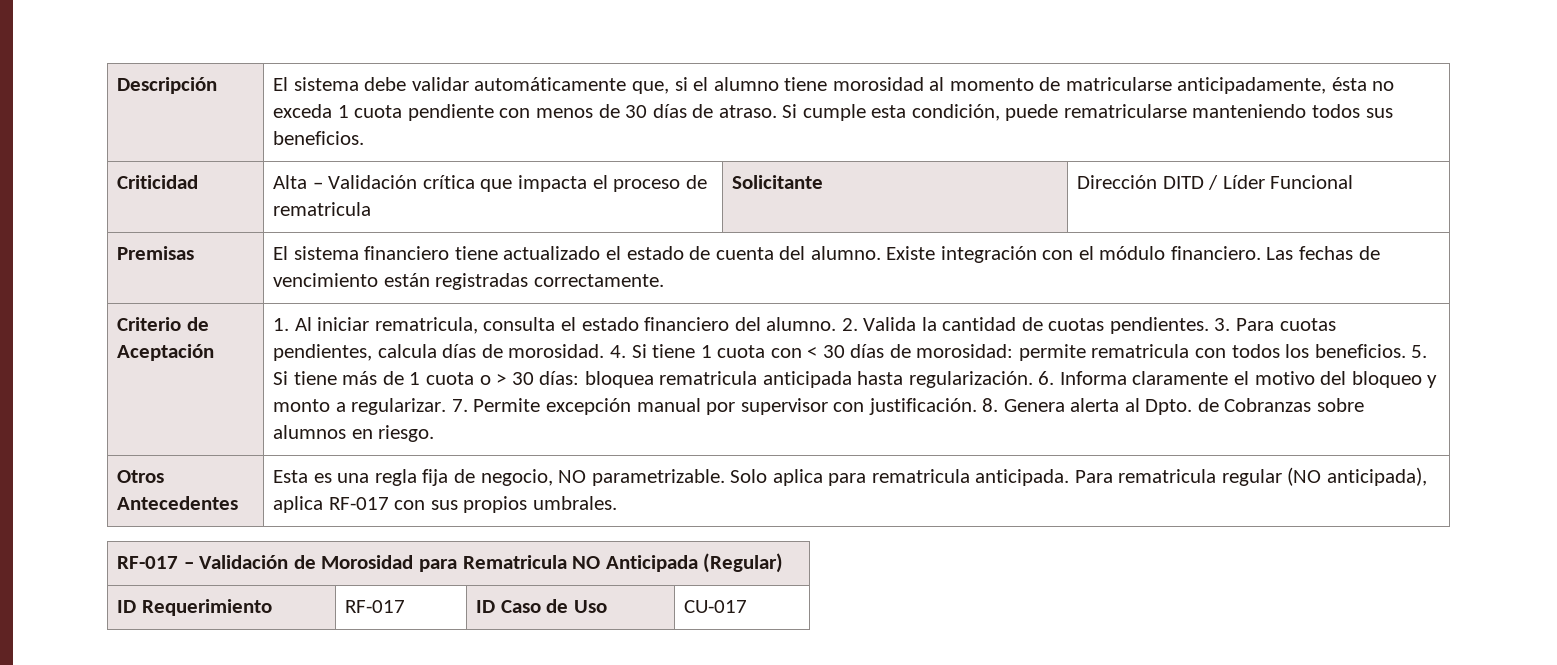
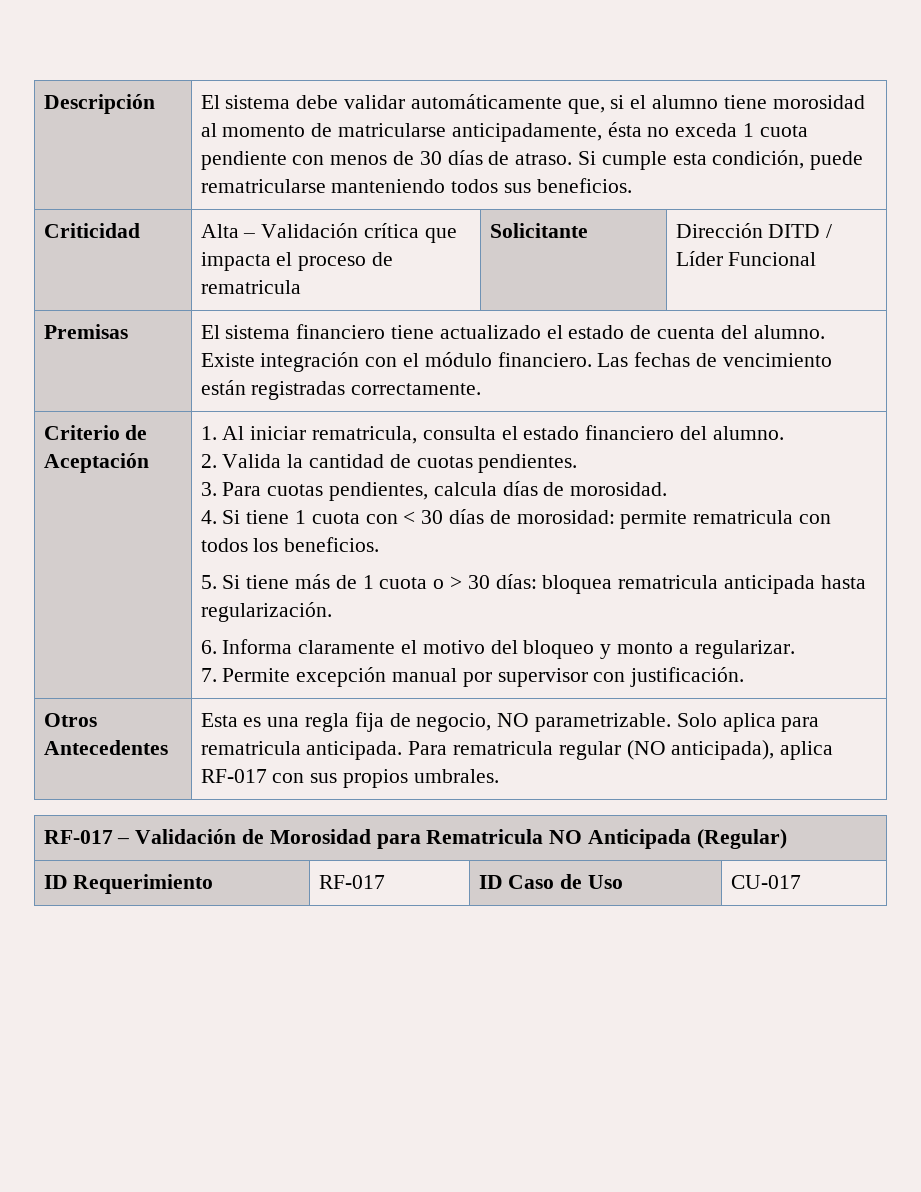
- 1. Al iniciar rematricula, consulta el estado financiero del alumno. 2. Valida la cantidad de cuotas pendientes. 3. Para cuotas pendientes, calcula días de morosidad. 4. Si tiene 1 cuota con < 30 días de morosidad:
+ 1. Al iniciar rematricula, consulta el estado financiero del alumno.
+ 2. Valida la cantidad de cuotas pendientes.
+ 3. Para cuotas pendientes, calcula días de morosidad.
+ 4. Si tiene 1 cuota con < 30 días de morosidad:
- permite rematricula con todos los beneficios. 5. Si tiene más de 1 cuota o > 30 días:
+ permite rematricula con todos los beneficios.
+ 5. Si tiene más de 1 cuota o > 30 días:
- bloquea rematricula anticipada hasta regularización. 6. Informa claramente el motivo del bloqueo y monto a regularizar. 7. Permite excepción manual por supervisor con justificación. 8. Genera alerta al Dpto. de Cobranzas sobre alumnos en riesgo.
+ bloquea rematricula anticipada hasta regularización.
+ 6. Informa claramente el motivo del bloqueo y monto a regularizar.
+ 7. Permite excepción manual por supervisor con justificación.

